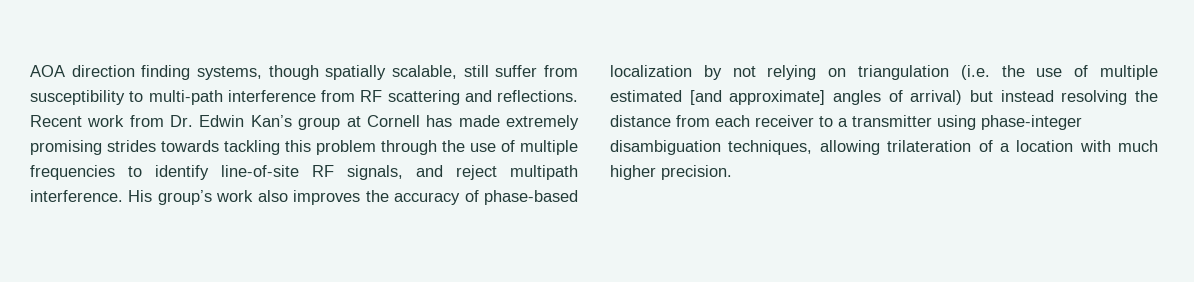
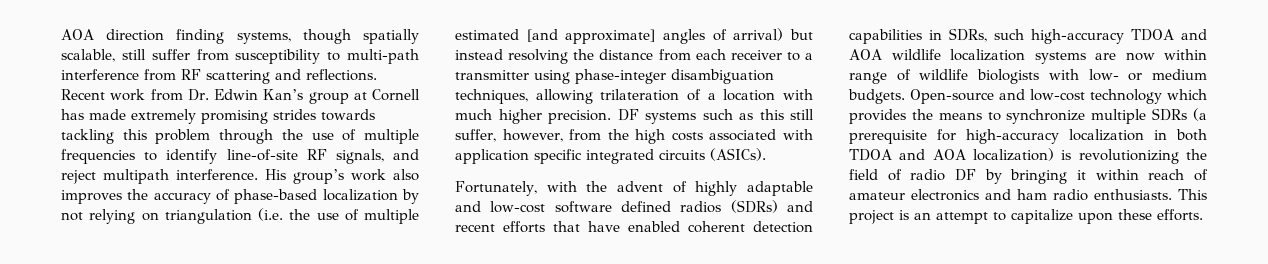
+ DF systems such as this still suffer, however, from the high costs associated with application specific integrated circuits (ASICs).
+ Fortunately, with the advent of highly adaptable and low-cost software defined radios (SDRs) and recent efforts that have enabled coherent detection capabilities in SDRs, such high-accuracy TDOA and AOA wildlife localization systems are now within range of wildlife biologists with low- or medium budgets. Open-source and low-cost technology which provides the means to synchronize multiple SDRs (a prerequisite for high-accuracy localization in both TDOA and AOA localization) is revolutionizing the field of radio DF by bringing it within reach of amateur electronics and ham radio enthusiasts. This project is an attempt to capitalize upon these efforts.

